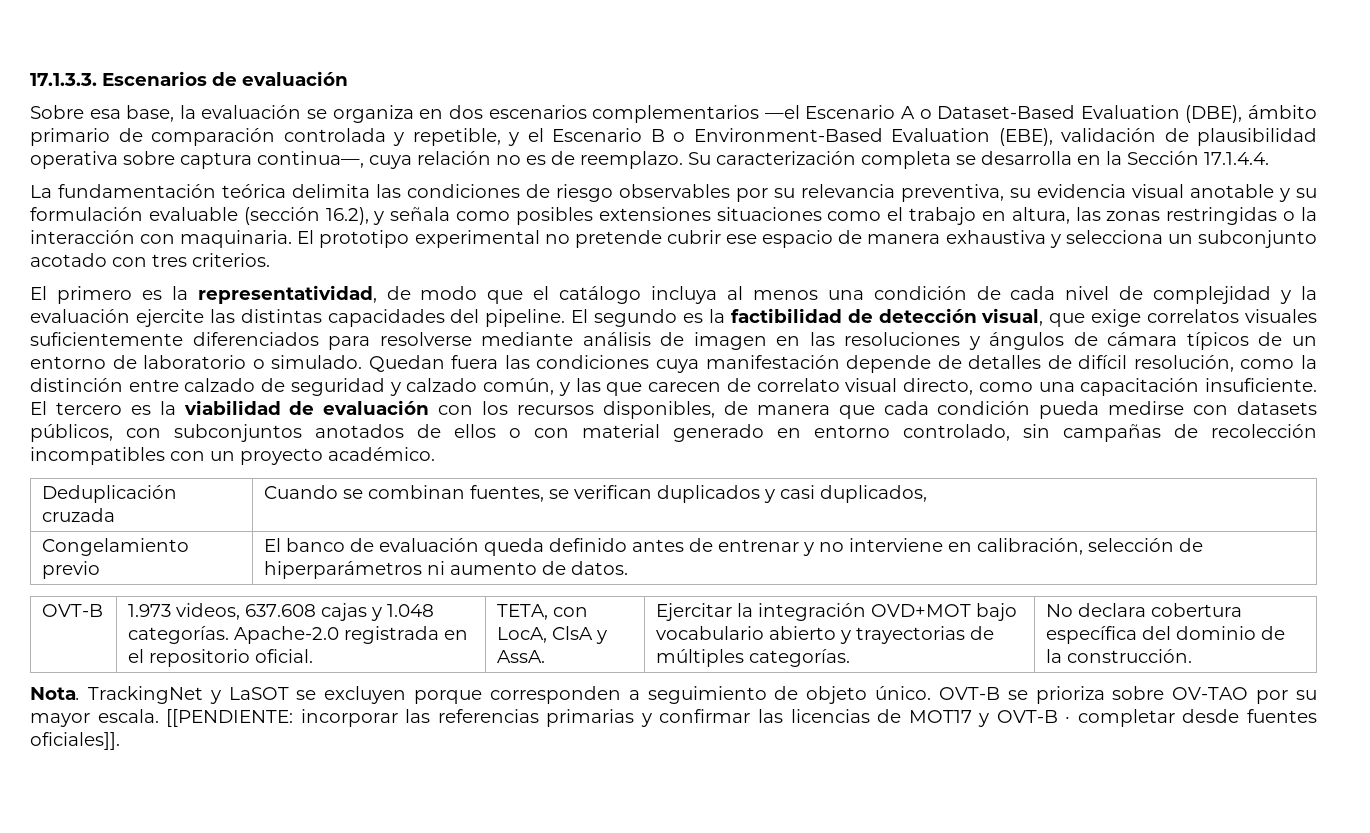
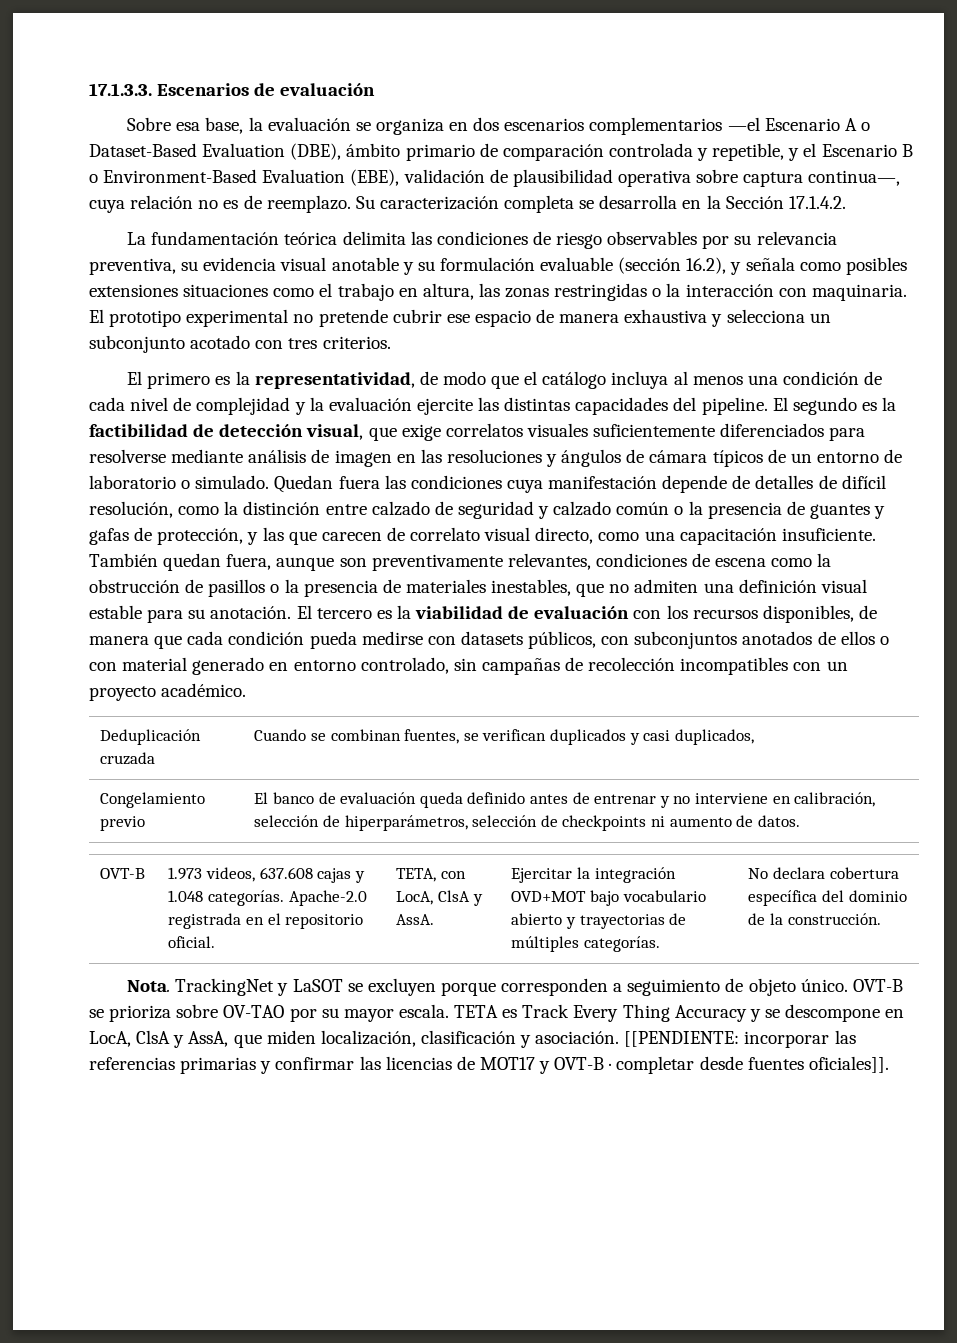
- Su caracterización completa se desarrolla en la Sección 17.1.4.4.
+ Su caracterización completa se desarrolla en la Sección 17.1.4.2.
- Quedan fuera las condiciones cuya manifestación depende de detalles de difícil resolución, como la distinción entre calzado de seguridad y calzado común, y las que carecen de correlato visual directo, como una capacitación insuficiente.
+ Quedan fuera las condiciones cuya manifestación depende de detalles de difícil resolución, como la distinción entre calzado de seguridad y calzado común o la presencia de guantes y gafas de protección, y las que carecen de correlato visual directo, como una capacitación insuficiente.
+ También quedan fuera, aunque son preventivamente relevantes, condiciones de escena como la obstrucción de pasillos o la presencia de materiales inestables, que no admiten una definición visual estable para su anotación.
- Congelamiento previo | El banco de evaluación queda definido antes de entrenar y no interviene en calibración, selección de hiperparámetros ni aumento de datos.
+ Congelamiento previo | El banco de evaluación queda definido antes de entrenar y no interviene en calibración, selección de hiperparámetros, selección de checkpoints ni aumento de datos.
+ TETA es Track Every Thing Accuracy y se descompone en LocA, ClsA y AssA, que miden localización, clasificación y asociación.

